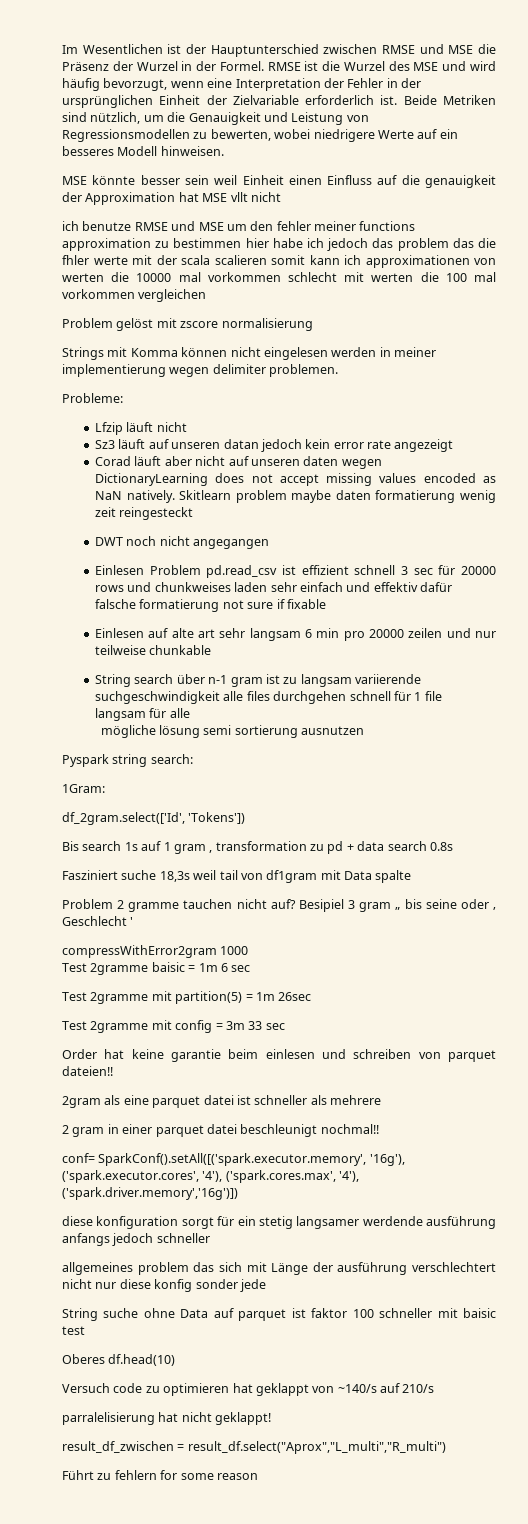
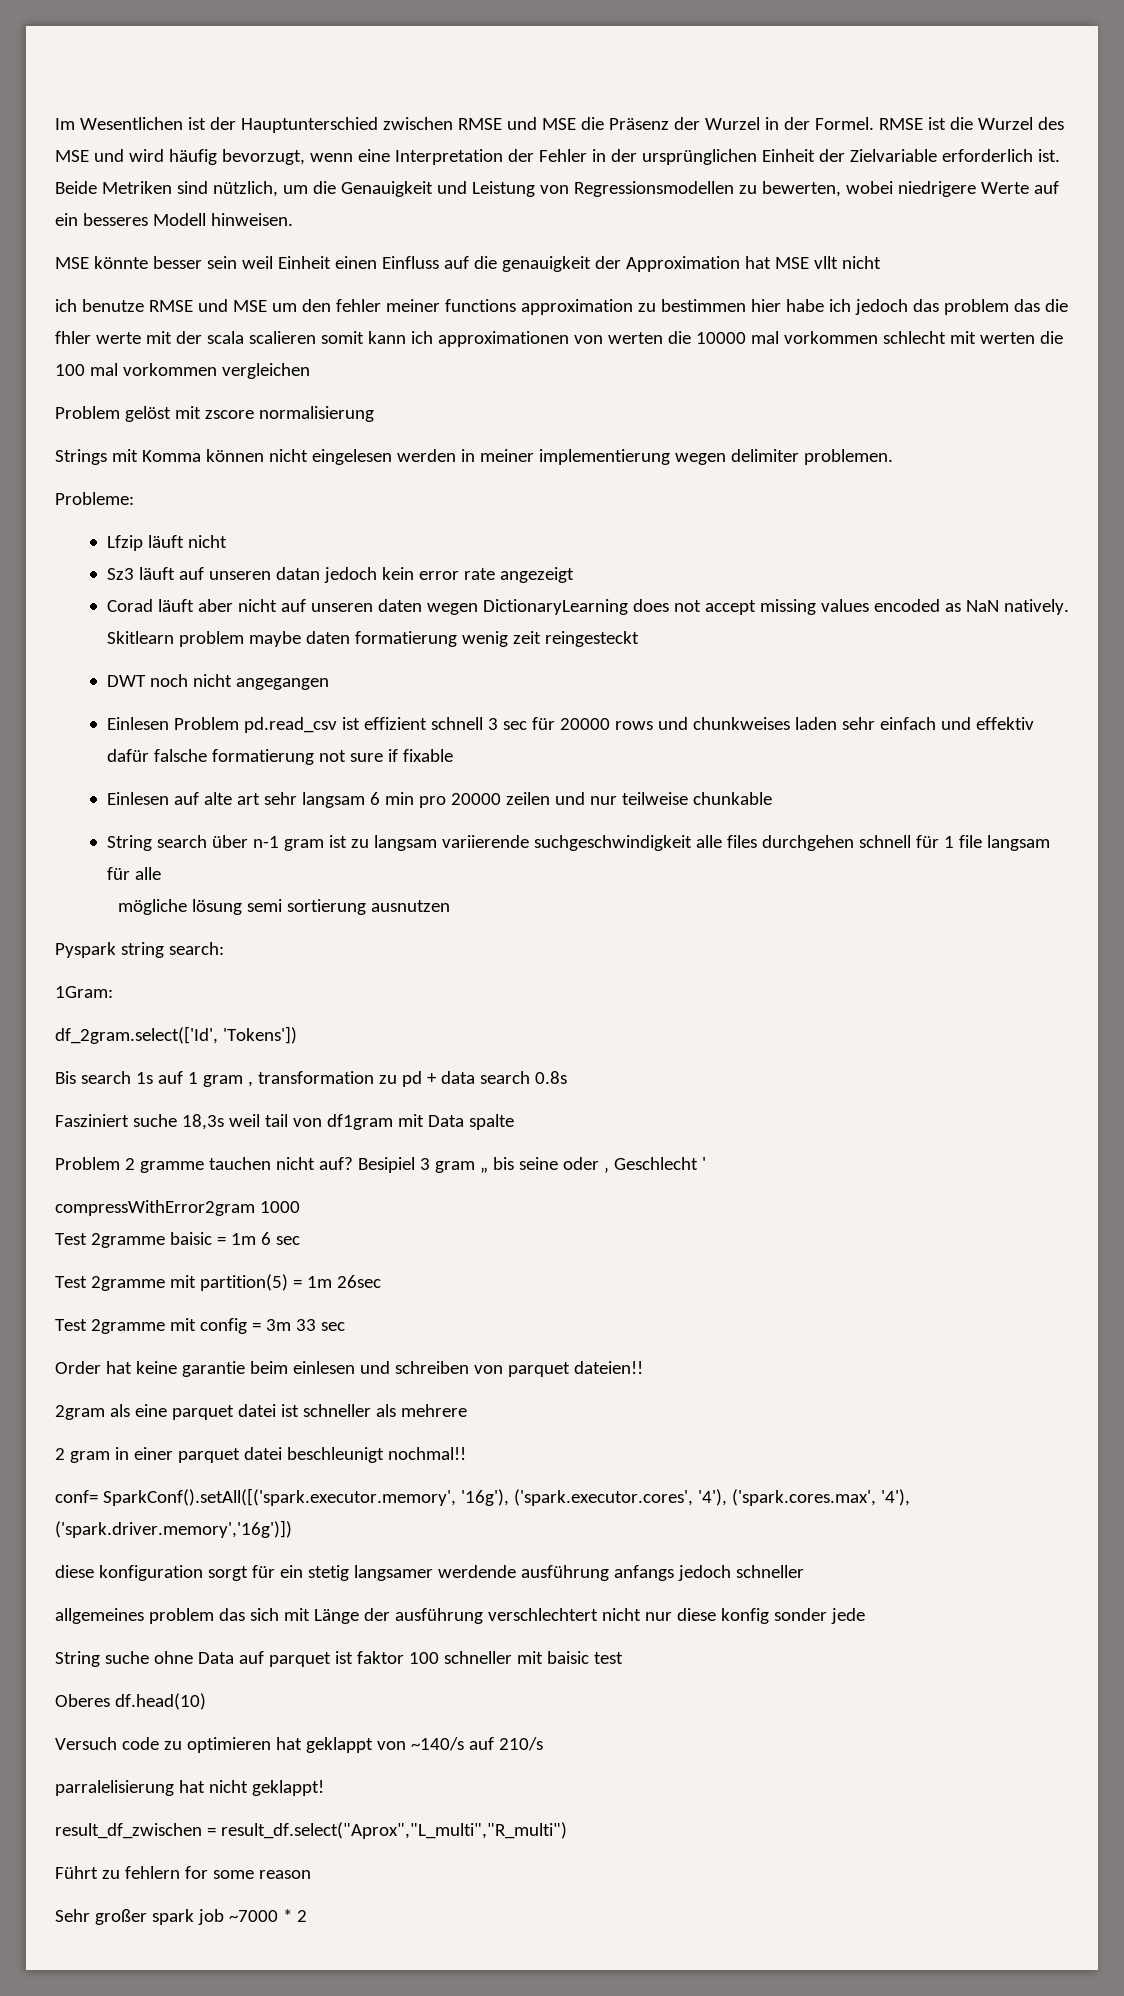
+ Sehr großer spark job ~7000 * 2

